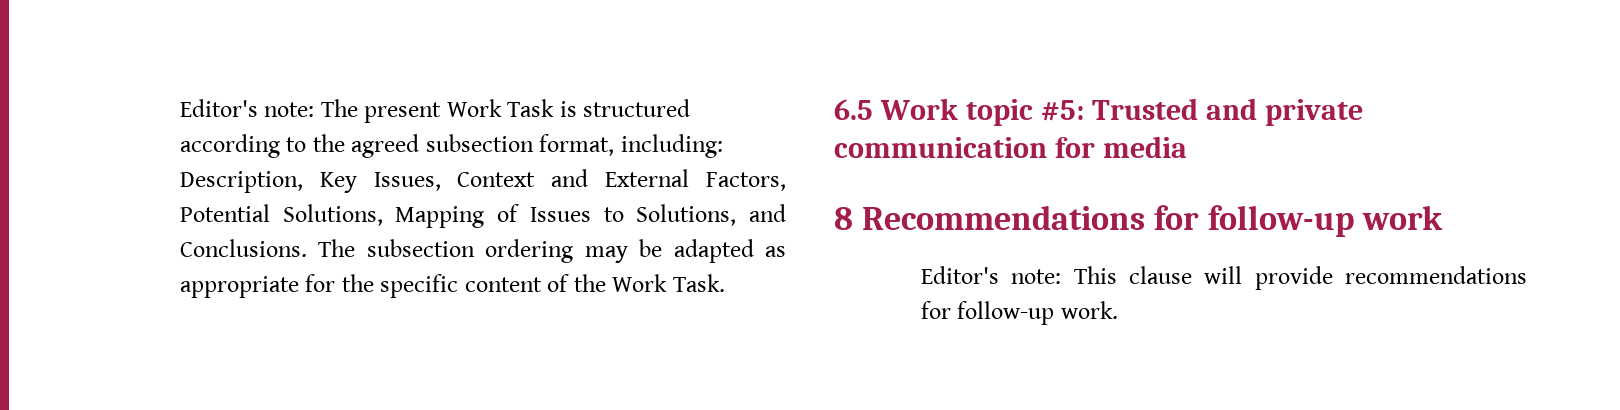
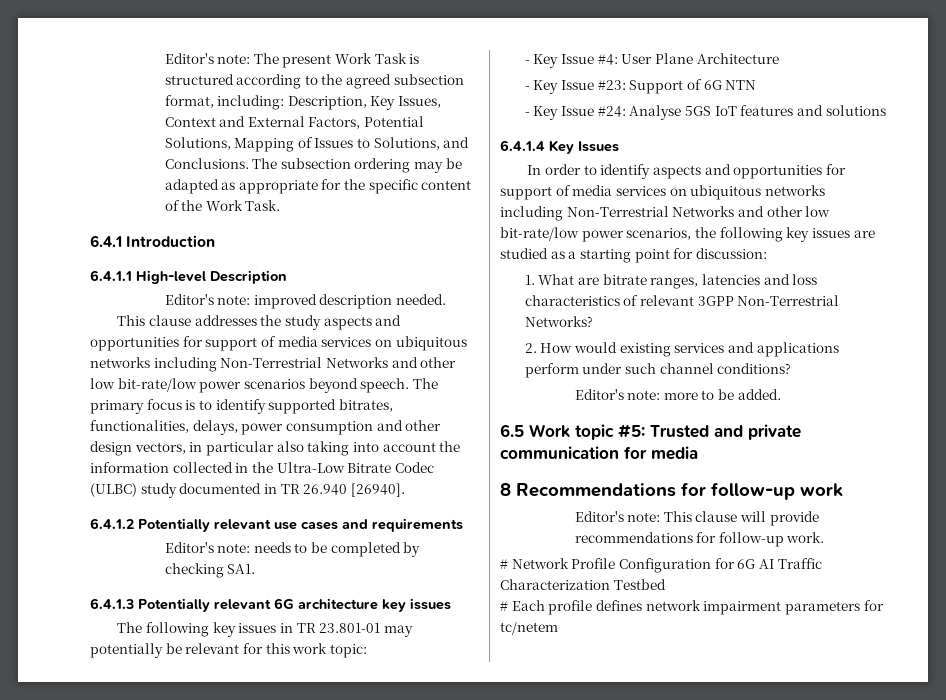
+ 6.4.1 Introduction
+ 6.4.1.1 High-level Description
+ Editor's note: improved description needed.
+ This clause addresses the study aspects and opportunities for support of media services on ubiquitous networks including Non-Terrestrial Networks and other low bit-rate/low power scenarios beyond speech. The primary focus is to identify supported bitrates, functionalities, delays, power consumption and other design vectors, in particular also taking into account the information collected in the Ultra-Low Bitrate Codec (ULBC) study documented in TR 26.940 [26940].
+ 6.4.1.2 Potentially relevant use cases and requirements
+ Editor's note: needs to be completed by checking SA1.
+ 6.4.1.3 Potentially relevant 6G architecture key issues
+ The following key issues in TR 23.801-01 may potentially be relevant for this work topic:
+ - Key Issue #4: User Plane Architecture
+ - Key Issue #23: Support of 6G NTN
+ - Key Issue #24: Analyse 5GS IoT features and solutions
+ 6.4.1.4 Key Issues
+ In order to identify aspects and opportunities for support of media services on ubiquitous networks including Non-Terrestrial Networks and other low bit-rate/low power scenarios, the following key issues are studied as a starting point for discussion:
+ 1. What are bitrate ranges, latencies and loss characteristics of relevant 3GPP Non-Terrestrial Networks?
+ 2. How would existing services and applications perform under such channel conditions?
+ Editor's note: more to be added.
+ # Network Profile Configuration for 6G AI Traffic Characterization Testbed
+ # Each profile defines network impairment parameters for tc/netem

